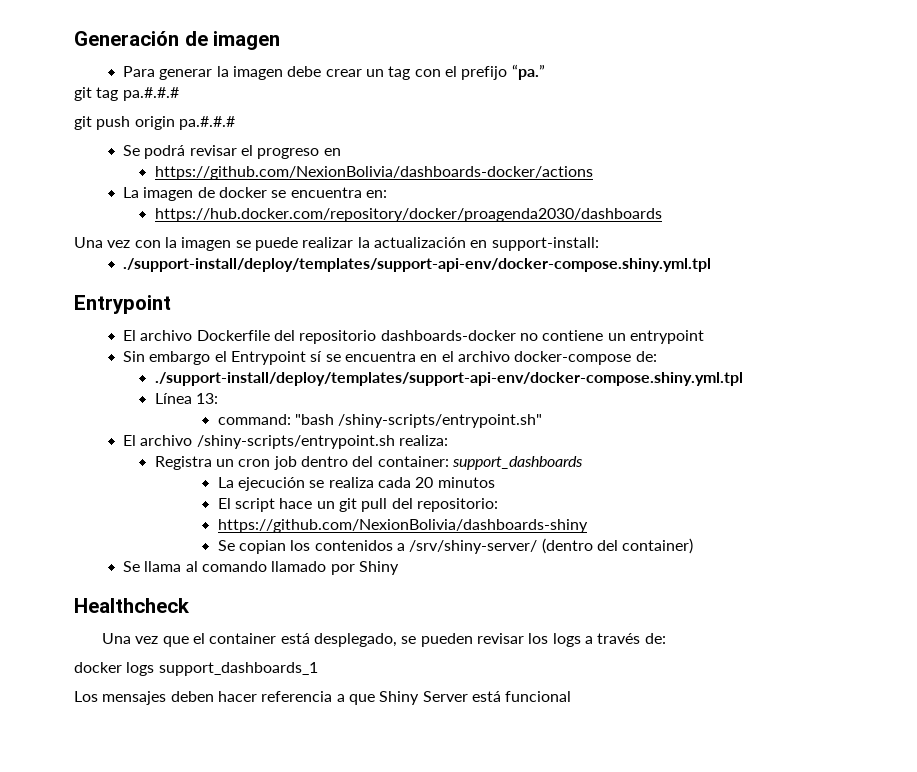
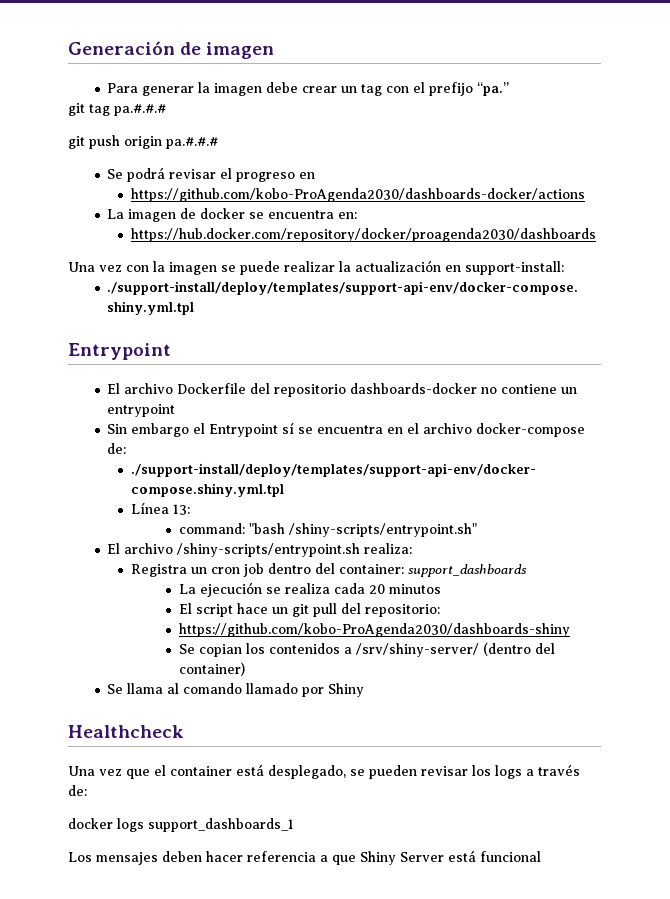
- https://github.com/NexionBolivia/dashboards-docker/actions
+ https://github.com/kobo-ProAgenda2030/dashboards-docker/actions
- https://github.com/NexionBolivia/dashboards-shiny
+ https://github.com/kobo-ProAgenda2030/dashboards-shiny

